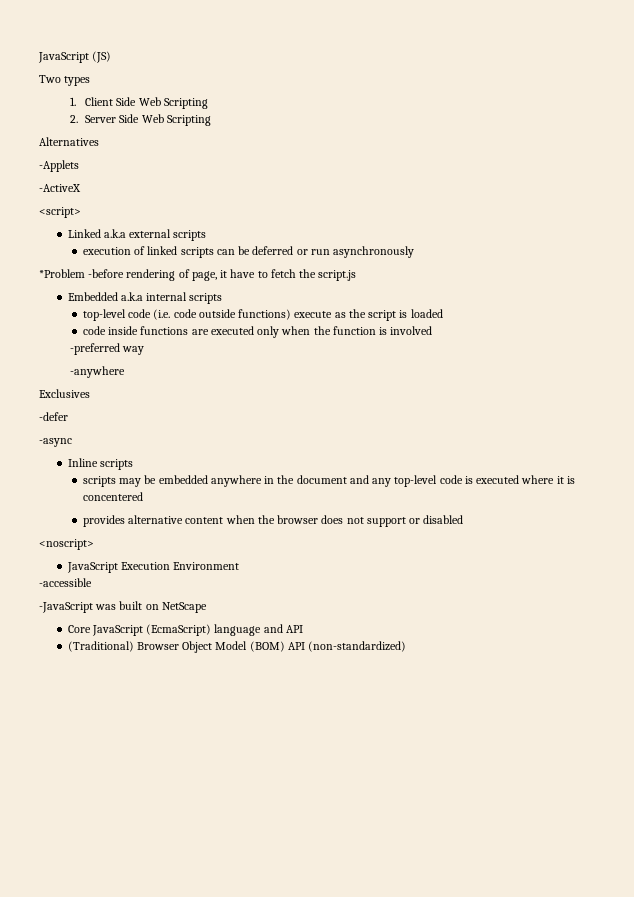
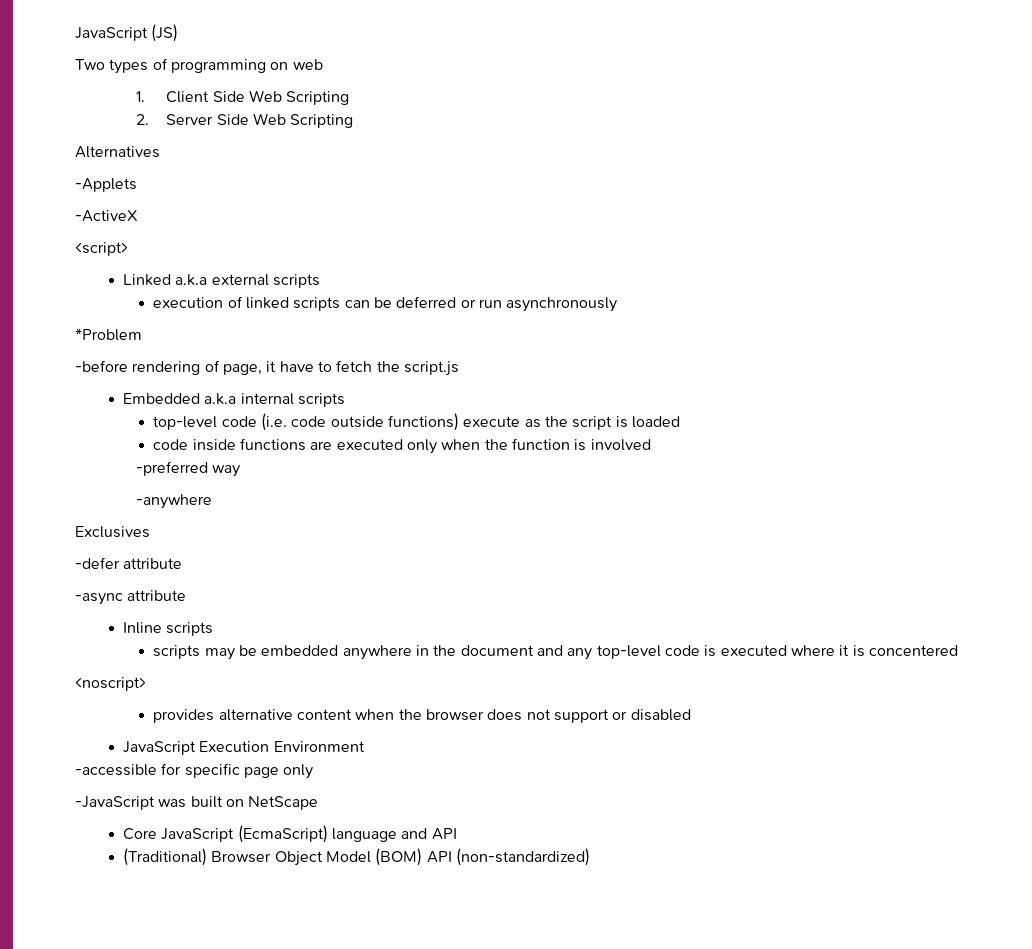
- Two types
+ Two types of programming on web
- *Problem -before rendering of page, it have to fetch the script.js
+ *Problem
+ -before rendering of page, it have to fetch the script.js
- -defer
+ -defer attribute
- -async
+ -async attribute
+ <noscript>
- <noscript>
- -accessible
+ -accessible for specific page only

